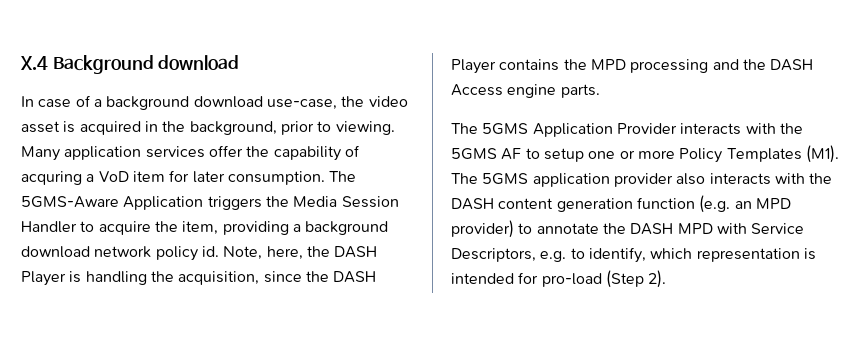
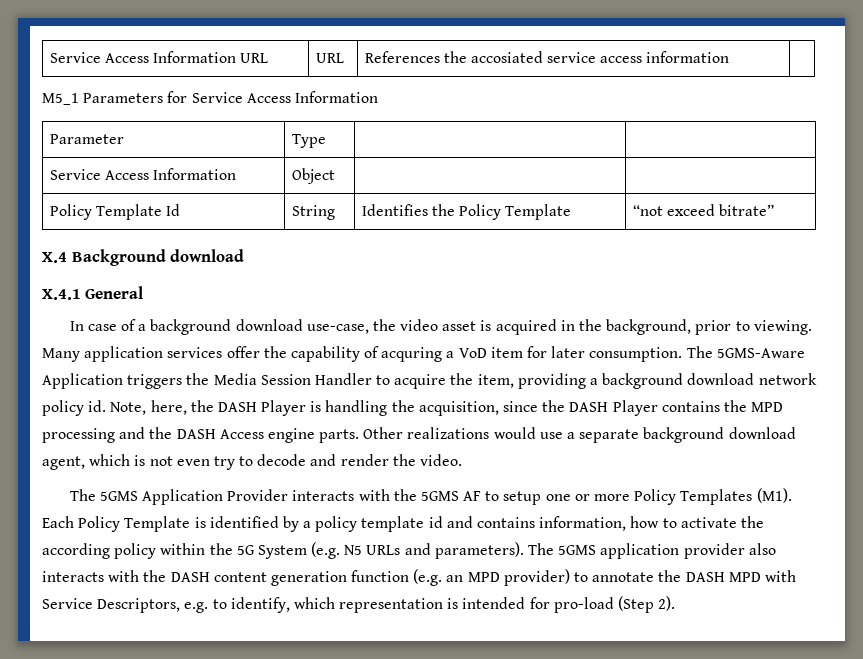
+ Service Access Information URL | URL | References the accosiated service access information |
+ M5_1 Parameters for Service Access Information
+ Parameter | Type | |
+ Service Access Information | Object | |
+ Policy Template Id | String | Identifies the Policy Template | “not exceed bitrate”
+ X.4.1 General
+ Other realizations would use a separate background download agent, which is not even try to decode and render the video.
- The 5GMS Application Provider interacts with the 5GMS AF to setup one or more Policy Templates (M1). The 5GMS application provider also interacts with the DASH content generation function (e.g. an MPD provider) to annotate the DASH MPD with Service Descriptors, e.g. to identify, which representation is intended for pro-load (Step 2).
+ The 5GMS Application Provider interacts with the 5GMS AF to setup one or more Policy Templates (M1). Each Policy Template is identified by a policy template id and contains information, how to activate the according policy within the 5G System (e.g. N5 URLs and parameters). The 5GMS application provider also interacts with the DASH content generation function (e.g. an MPD provider) to annotate the DASH MPD with Service Descriptors, e.g. to identify, which representation is intended for pro-load (Step 2).

